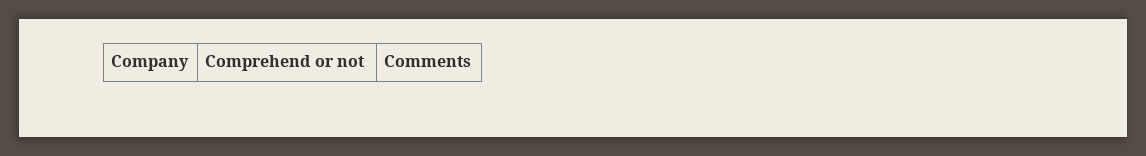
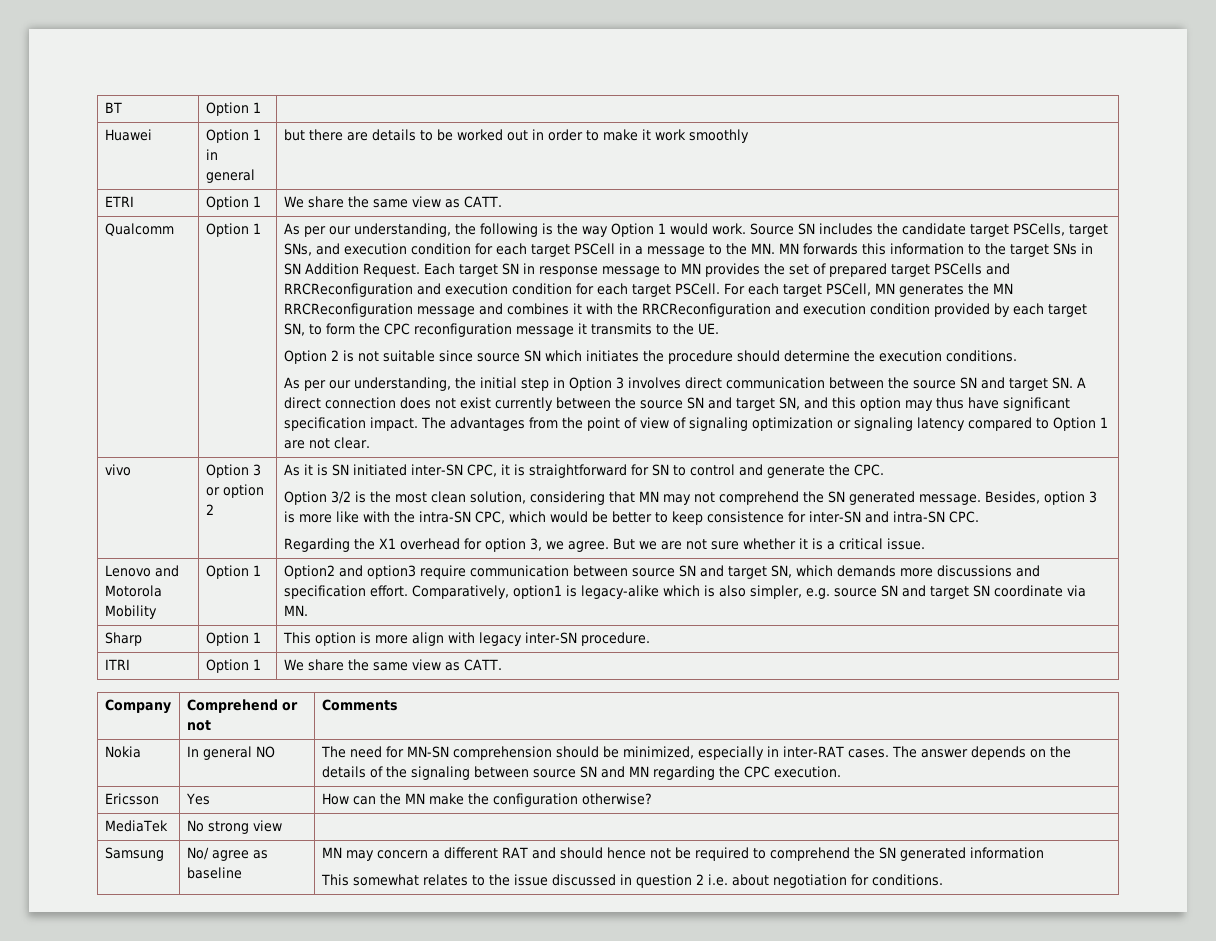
+ BT | Option 1 |
+ Huawei | Option 1 in general | but there are details to be worked out in order to make it work smoothly
+ ETRI | Option 1 | We share the same view as CATT.
+ Qualcomm | Option 1 | As per our understanding, the following is the way Option 1 would work. Source SN includes the candidate target PSCells, target SNs, and execution condition for each target PSCell in a message to the MN. MN forwards this information to the target SNs in SN Addition Request. Each target SN in response message to MN provides the set of prepared target PSCells and RRCReconfiguration and execution condition for each target PSCell. For each target PSCell, MN generates the MN RRCReconfiguration message and combines it with the RRCReconfiguration and execution condition provided by each target SN, to form the CPC reconfiguration message it transmits to the UE.
+ Option 2 is not suitable since source SN which initiates the procedure should determine the execution conditions.
+ As per our understanding, the initial step in Option 3 involves direct communication between the source SN and target SN. A direct connection does not exist currently between the source SN and target SN, and this option may thus have significant specification impact. The advantages from the point of view of signaling optimization or signaling latency compared to Option 1 are not clear.
+ vivo | Option 3 or option 2 | As it is SN initiated inter-SN CPC, it is straightforward for SN to control and generate the CPC.
+ Option 3/2 is the most clean solution, considering that MN may not comprehend the SN generated message. Besides, option 3 is more like with the intra-SN CPC, which would be better to keep consistence for inter-SN and intra-SN CPC.
+ Regarding the X1 overhead for option 3, we agree. But we are not sure whether it is a critical issue.
+ Lenovo and Motorola Mobility | Option 1 | Option2 and option3 require communication between source SN and target SN, which demands more discussions and specification effort. Comparatively, option1 is legacy-alike which is also simpler, e.g. source SN and target SN coordinate via MN.
+ Sharp | Option 1 | This option is more align with legacy inter-SN procedure.
+ ITRI | Option 1 | We share the same view as CATT.
+ Nokia | In general NO | The need for MN-SN comprehension should be minimized, especially in inter-RAT cases. The answer depends on the details of the signaling between source SN and MN regarding the CPC execution.
+ Ericsson | Yes | How can the MN make the configuration otherwise?
+ MediaTek | No strong view |
+ Samsung | No/ agree as baseline | MN may concern a different RAT and should hence not be required to comprehend the SN generated information
+ This somewhat relates to the issue discussed in question 2 i.e. about negotiation for conditions.

